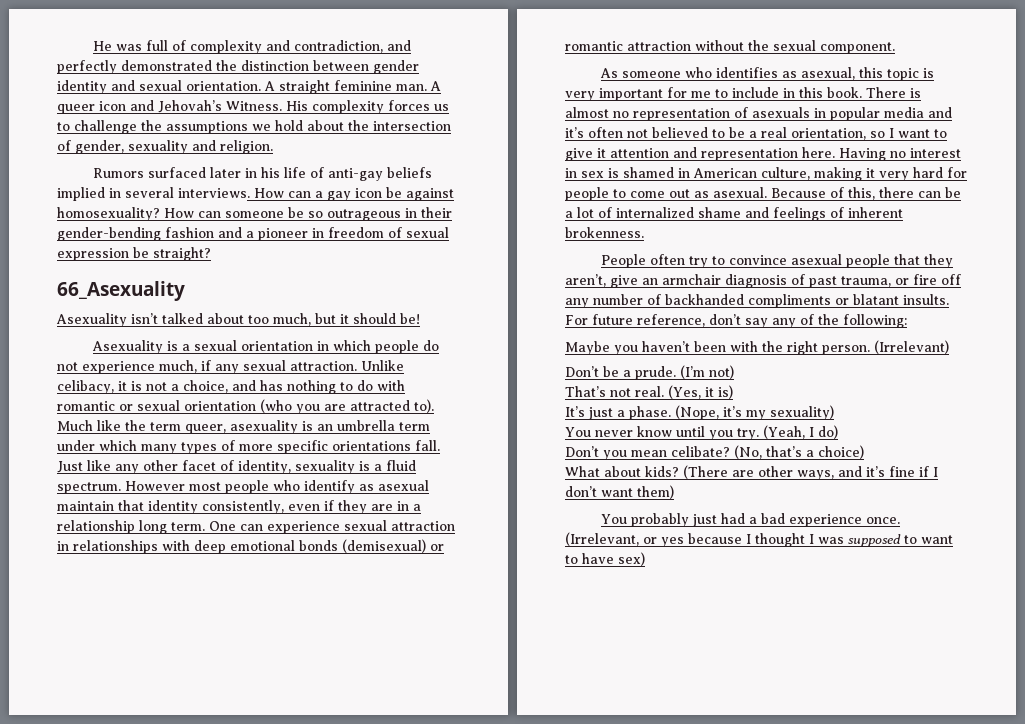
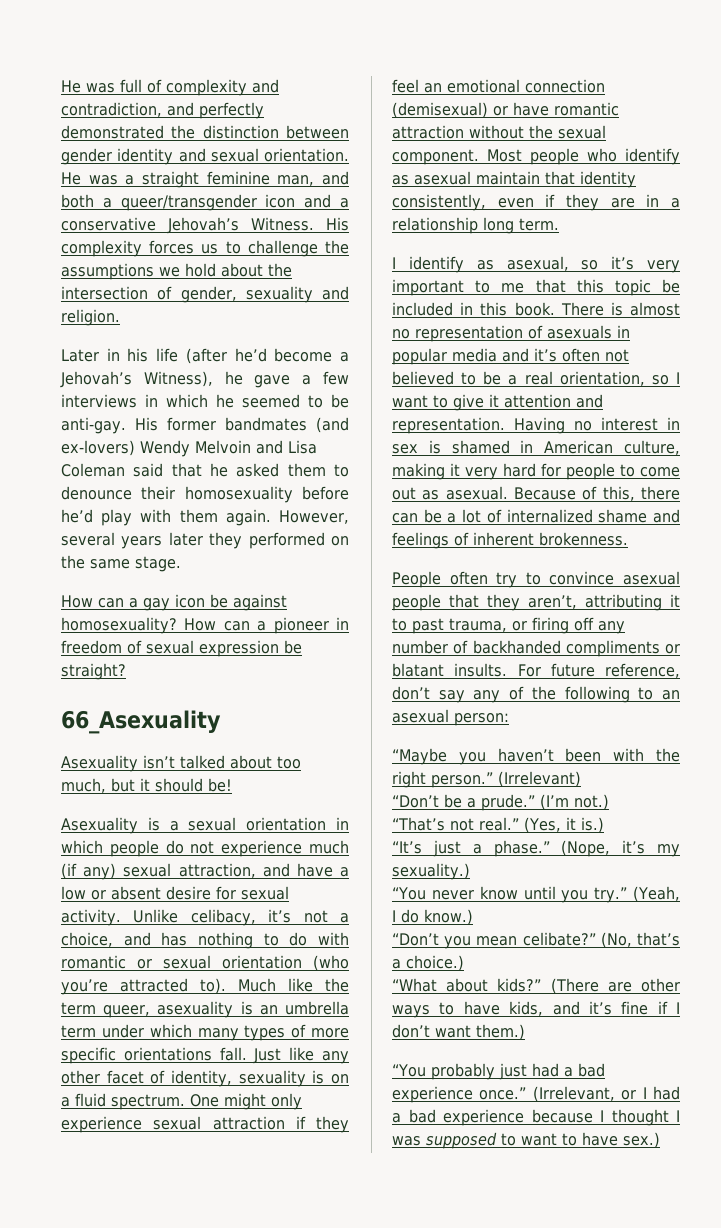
- A straight feminine man. A queer icon and Jehovah’s Witness.
+ He was a straight feminine man, and both a queer/transgender icon and a conservative Jehovah’s Witness.
- Rumors surfaced later in his life of anti-gay beliefs implied in several interviews. How can a gay icon be against homosexuality?
+ Later in his life (after he’d become a Jehovah’s Witness), he gave a few interviews in which he seemed to be anti-gay. His former bandmates (and ex-lovers) Wendy Melvoin and Lisa Coleman said that he asked them to denounce their homosexuality before he’d play with them again. However, several years later they performed on the same stage.
+ How can a gay icon be against homosexuality?
- How can someone be so outrageous in their gender-bending fashion and a pioneer in freedom of sexual expression be straight?
+ How can a pioneer in freedom of sexual expression be straight?
- Asexuality is a sexual orientation in which people do not experience much, if any sexual attraction. Unlike celibacy, it is not a choice, and has nothing to do with romantic or sexual orientation (who you are attracted to).
+ Asexuality is a sexual orientation in which people do not experience much (if any) sexual attraction, and have a low or absent desire for sexual activity. Unlike celibacy, it’s not a choice, and has nothing to do with romantic or sexual orientation (who you’re attracted to).
- Just like any other facet of identity, sexuality is a fluid spectrum.
+ Just like any other facet of identity, sexuality is on a fluid spectrum.
- However most people who identify as asexual maintain that identity consistently, even if they are in a relationship long term. One can experience sexual attraction in relationships with deep emotional bonds (demisexual) or romantic attraction without the sexual component.
- As someone who identifies as asexual, this topic is very important for me to include in this book.
+ One might only experience sexual attraction if they feel an emotional connection (demisexual) or have romantic attraction without the sexual component. Most people who identify as asexual maintain that identity consistently, even if they are in a relationship long term.
+ I identify as asexual, so it’s very important to me that this topic be included in this book.
- There is almost no representation of asexuals in popular media and it’s often not believed to be a real orientation, so I want to give it attention and representation here.
+ There is almost no representation of asexuals in popular media and it’s often not believed to be a real orientation, so I want to give it attention and representation.
- People often try to convince asexual people that they aren’t, give an armchair diagnosis of past trauma, or fire off any number of backhanded compliments or blatant insults.
+ People often try to convince asexual people that they aren’t, attributing it to past trauma, or firing off any number of backhanded compliments or blatant insults.
- For future reference, don’t say any of the following:
- Maybe you haven’t been with the right person.
+ For future reference, don’t say any of the following to an asexual person:
+ “Maybe you haven’t been with the right person.”
- Don’t be a prude. (I’m not)
- That’s not real. (Yes, it is)
- It’s just a phase.
+ “Don’t be a prude.” (I’m not.)
+ “That’s not real.” (Yes, it is.)
+ “It’s just a phase.”
- (Nope, it’s my sexuality)
- You never know until you try.
+ (Nope, it’s my sexuality.)
+ “You never know until you try.”
- (Yeah, I do)
- Don’t you mean celibate?
+ (Yeah, I do know.)
+ “Don’t you mean celibate?”
- (No, that’s a choice)
- What about kids? (There are other ways, and it’s fine if I don’t want them)
- You probably just had a bad experience once.
+ (No, that’s a choice.)
+ “What about kids?” (There are other ways to have kids, and it’s fine if I don’t want them.)
+ “You probably just had a bad experience once.”
- (Irrelevant, or yes because I thought I was supposed to want to have sex)
+ (Irrelevant, or I had a bad experience because I thought I was supposed to want to have sex.)

